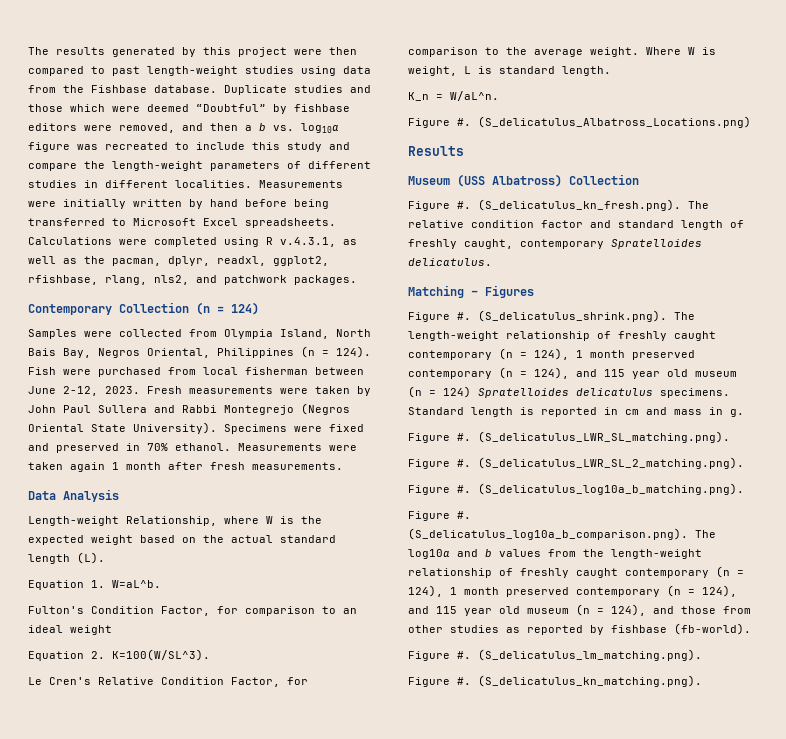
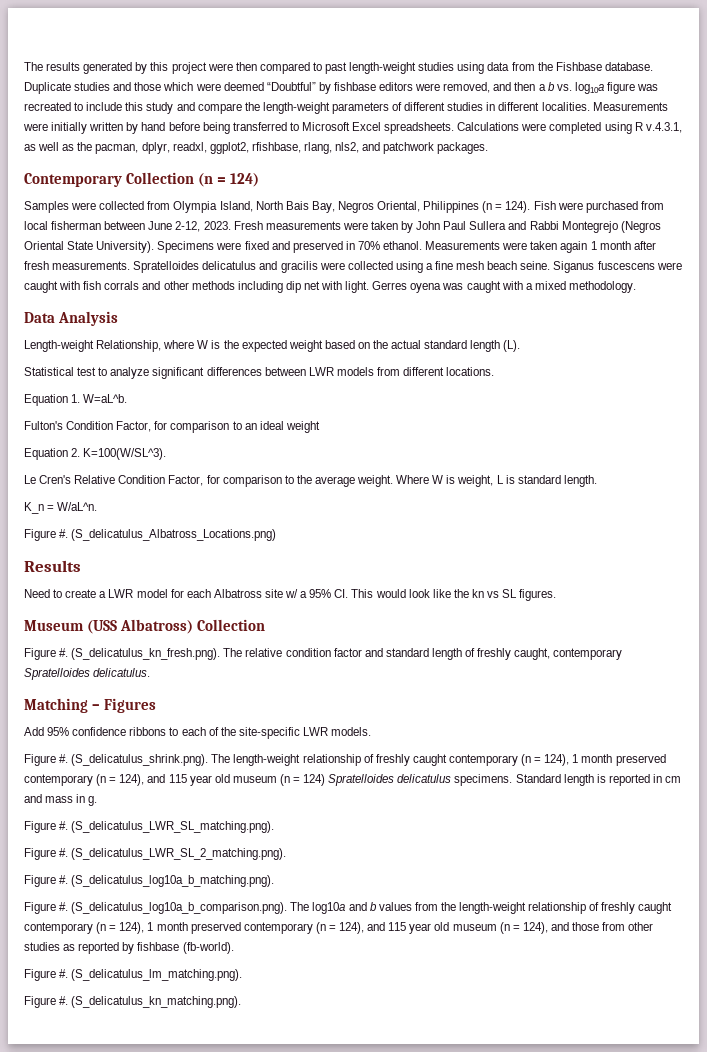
+ Spratelloides delicatulus and gracilis were collected using a fine mesh beach seine. Siganus fuscescens were caught with fish corrals and other methods including dip net with light. Gerres oyena was caught with a mixed methodology.
+ Statistical test to analyze significant differences between LWR models from different locations.
+ Need to create a LWR model for each Albatross site w/ a 95% CI. This would look like the kn vs SL figures.
+ Add 95% confidence ribbons to each of the site-specific LWR models.

